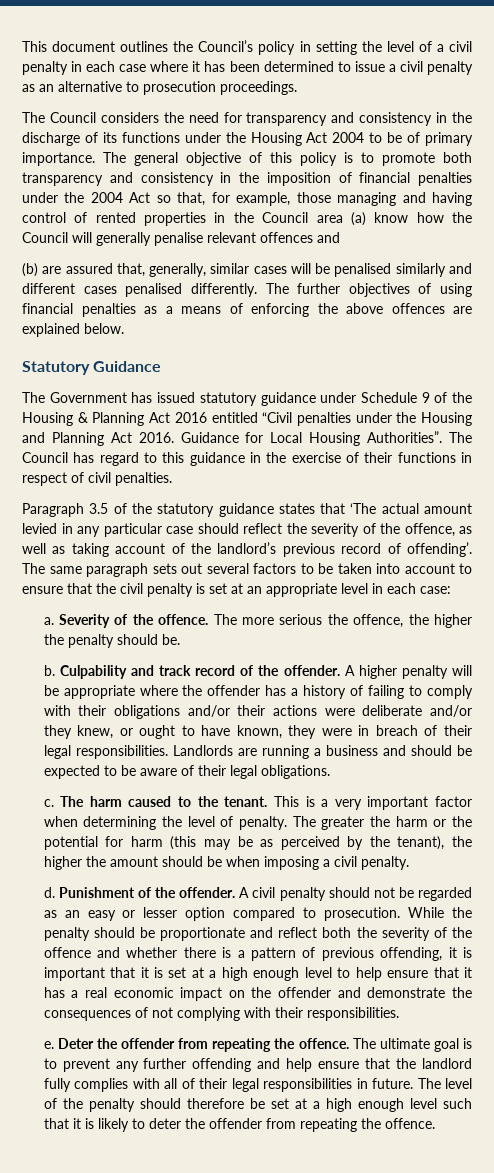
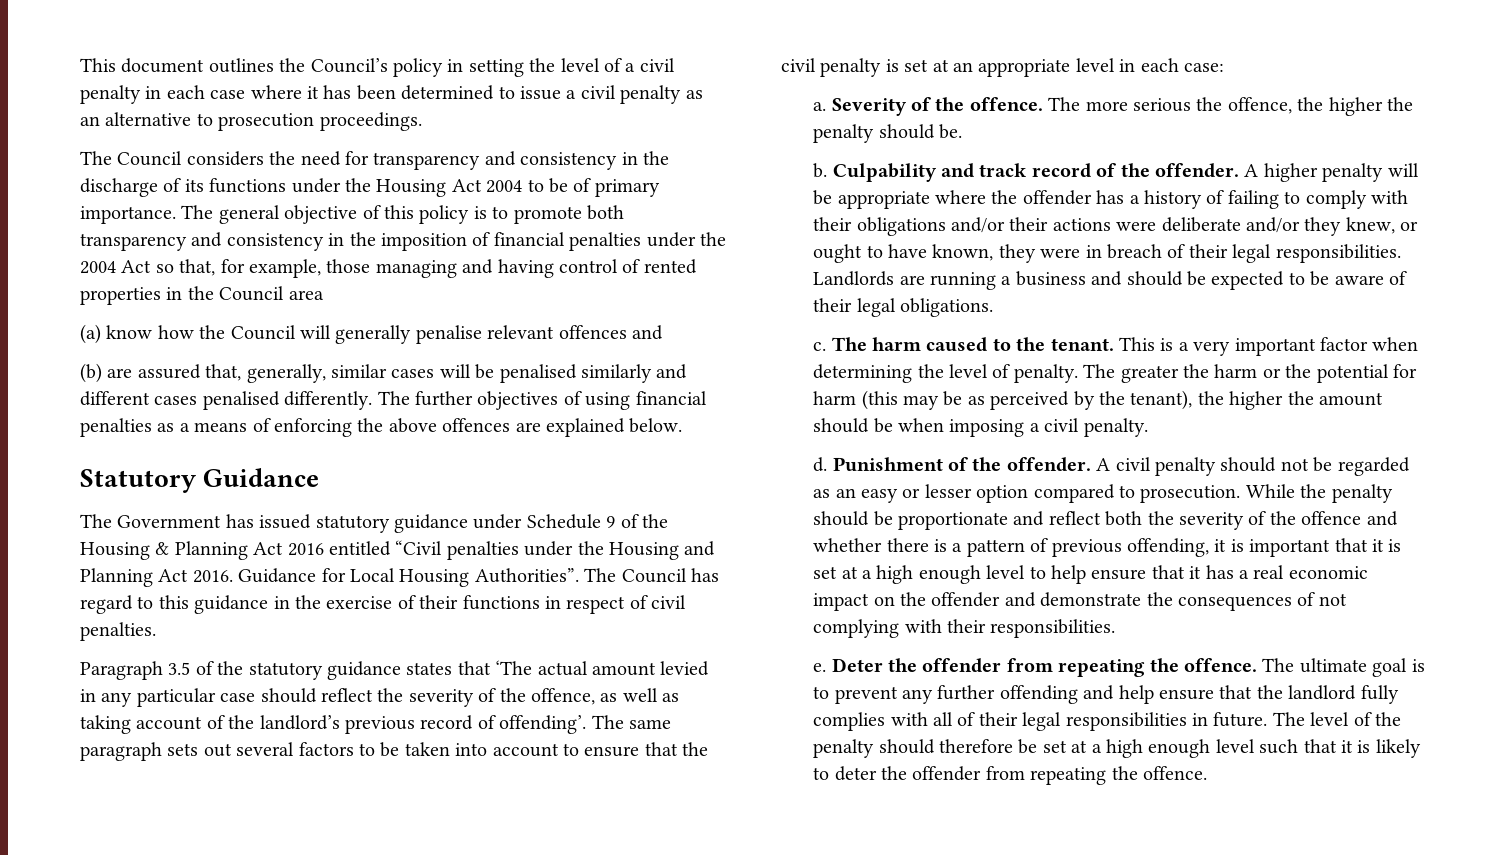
- The general objective of this policy is to promote both transparency and consistency in the imposition of financial penalties under the 2004 Act so that, for example, those managing and having control of rented properties in the Council area (a) know how the Council will generally penalise relevant offences and
+ The general objective of this policy is to promote both transparency and consistency in the imposition of financial penalties under the 2004 Act so that, for example, those managing and having control of rented properties in the Council area
+ (a) know how the Council will generally penalise relevant offences and

